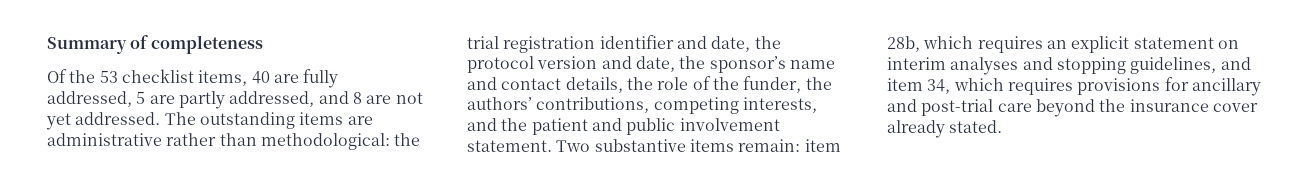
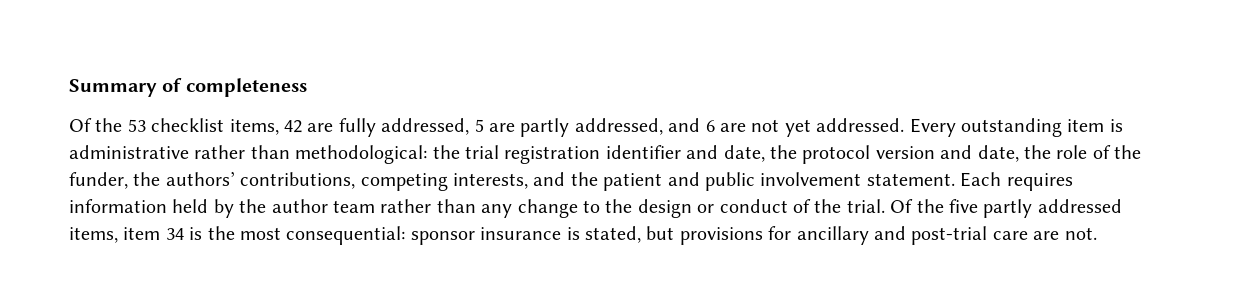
- Of the 53 checklist items, 40 are fully addressed, 5 are partly addressed, and 8 are not yet addressed.
+ Of the 53 checklist items, 42 are fully addressed, 5 are partly addressed, and 6 are not yet addressed.
- The outstanding items are administrative rather than methodological: the trial registration identifier and date, the protocol version and date, the sponsor’s name and contact details, the role of the funder, the authors’ contributions, competing interests, and the patient and public involvement statement.
+ Every outstanding item is administrative rather than methodological: the trial registration identifier and date, the protocol version and date, the role of the funder, the authors’ contributions, competing interests, and the patient and public involvement statement.
- Two substantive items remain: item 28b, which requires an explicit statement on interim analyses and stopping guidelines, and item 34, which requires provisions for ancillary and post-trial care beyond the insurance cover already stated.
+ Each requires information held by the author team rather than any change to the design or conduct of the trial. Of the five partly addressed items, item 34 is the most consequential: sponsor insurance is stated, but provisions for ancillary and post-trial care are not.

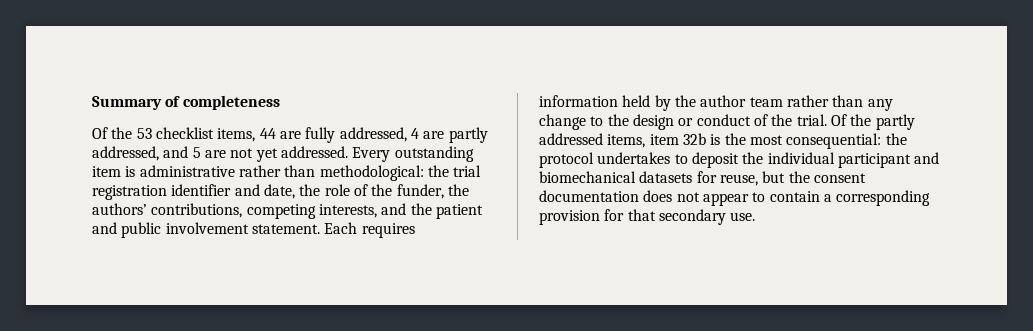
- Of the 53 checklist items, 42 are fully addressed, 5 are partly addressed, and 6 are not yet addressed.
+ Of the 53 checklist items, 44 are fully addressed, 4 are partly addressed, and 5 are not yet addressed.
- Every outstanding item is administrative rather than methodological: the trial registration identifier and date, the protocol version and date, the role of the funder, the authors’ contributions, competing interests, and the patient and public involvement statement.
+ Every outstanding item is administrative rather than methodological: the trial registration identifier and date, the role of the funder, the authors’ contributions, competing interests, and the patient and public involvement statement.
- Of the five partly addressed items, item 34 is the most consequential: sponsor insurance is stated, but provisions for ancillary and post-trial care are not.
+ Of the partly addressed items, item 32b is the most consequential: the protocol undertakes to deposit the individual participant and biomechanical datasets for reuse, but the consent documentation does not appear to contain a corresponding provision for that secondary use.

